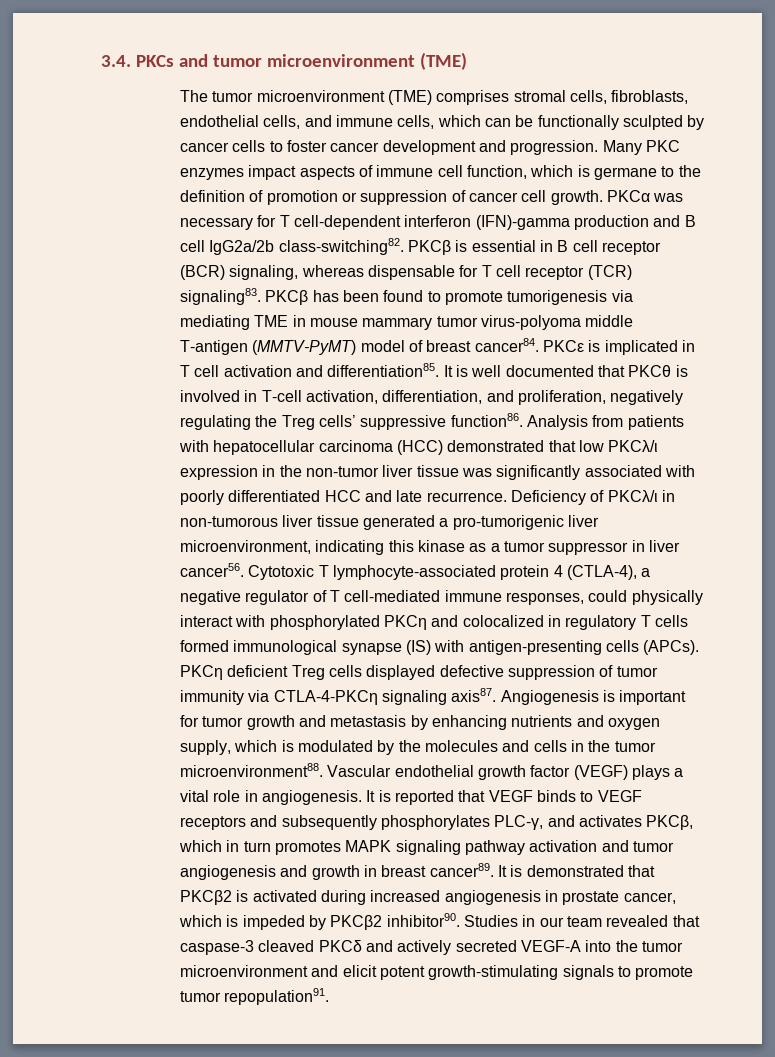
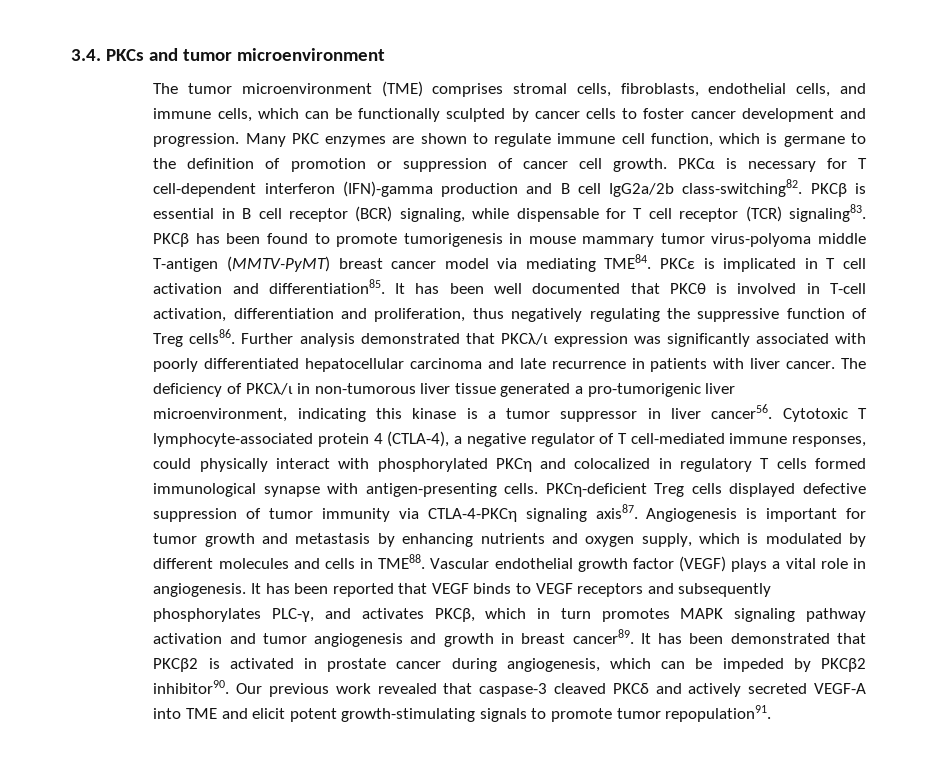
- 3.4. PKCs and tumor microenvironment (TME)
+ 3.4. PKCs and tumor microenvironment
- Many PKC enzymes impact aspects of immune cell function, which is germane to the definition of promotion or suppression of cancer cell growth.
+ Many PKC enzymes are shown to regulate immune cell function, which is germane to the definition of promotion or suppression of cancer cell growth.
- PKCα was necessary for T cell-dependent interferon (IFN)-gamma production and B cell IgG2a/2b class-switching82.
+ PKCα is necessary for T cell-dependent interferon (IFN)-gamma production and B cell IgG2a/2b class-switching82.
- PKCβ is essential in B cell receptor (BCR) signaling, whereas dispensable for T cell receptor (TCR) signaling83.
+ PKCβ is essential in B cell receptor (BCR) signaling, while dispensable for T cell receptor (TCR) signaling83.
- PKCβ has been found to promote tumorigenesis via mediating TME in mouse mammary tumor virus-polyoma middle T-antigen (MMTV-PyMT) model of breast cancer84.
+ PKCβ has been found to promote tumorigenesis in mouse mammary tumor virus-polyoma middle T-antigen (MMTV-PyMT) breast cancer model via mediating TME84.
- It is well documented that PKCθ is involved in T-cell activation, differentiation, and proliferation, negatively regulating the Treg cells’ suppressive function86. Analysis from patients with hepatocellular carcinoma (HCC) demonstrated that low PKCλ/ι expression in the non-tumor liver tissue was significantly associated with poorly differentiated HCC and late recurrence. Deficiency of PKCλ/ι in non-tumorous liver tissue generated a pro-tumorigenic liver microenvironment, indicating this kinase as a tumor suppressor in liver cancer56.
+ It has been well documented that PKCθ is involved in T-cell activation, differentiation and proliferation, thus negatively regulating the suppressive function of Treg cells86. Further analysis demonstrated that PKCλ/ι expression was significantly associated with poorly differentiated hepatocellular carcinoma and late recurrence in patients with liver cancer. The deficiency of PKCλ/ι in non-tumorous liver tissue generated a pro-tumorigenic liver microenvironment, indicating this kinase is a tumor suppressor in liver cancer56.
- Cytotoxic T lymphocyte-associated protein 4 (CTLA-4), a negative regulator of T cell-mediated immune responses, could physically interact with phosphorylated PKCη and colocalized in regulatory T cells formed immunological synapse (IS) with antigen-presenting cells (APCs). PKCη deficient Treg cells displayed defective suppression of tumor immunity via CTLA-4-PKCη signaling axis87.
+ Cytotoxic T lymphocyte-associated protein 4 (CTLA-4), a negative regulator of T cell-mediated immune responses, could physically interact with phosphorylated PKCη and colocalized in regulatory T cells formed immunological synapse with antigen-presenting cells. PKCη-deficient Treg cells displayed defective suppression of tumor immunity via CTLA-4-PKCη signaling axis87.
- Angiogenesis is important for tumor growth and metastasis by enhancing nutrients and oxygen supply, which is modulated by the molecules and cells in the tumor microenvironment88.
+ Angiogenesis is important for tumor growth and metastasis by enhancing nutrients and oxygen supply, which is modulated by different molecules and cells in TME88.
- It is reported that VEGF binds to VEGF receptors and subsequently phosphorylates PLC-γ, and activates PKCβ, which in turn promotes MAPK signaling pathway activation and tumor angiogenesis and growth in breast cancer89.
+ It has been reported that VEGF binds to VEGF receptors and subsequently phosphorylates PLC-γ, and activates PKCβ, which in turn promotes MAPK signaling pathway activation and tumor angiogenesis and growth in breast cancer89.
- It is demonstrated that PKCβ2 is activated during increased angiogenesis in prostate cancer, which is impeded by PKCβ2 inhibitor90. Studies in our team revealed that caspase-3 cleaved PKCδ and actively secreted VEGF-A into the tumor microenvironment and elicit potent growth-stimulating signals to promote tumor repopulation91.
+ It has been demonstrated that PKCβ2 is activated in prostate cancer during angiogenesis, which can be impeded by PKCβ2 inhibitor90. Our previous work revealed that caspase-3 cleaved PKCδ and actively secreted VEGF-A into TME and elicit potent growth-stimulating signals to promote tumor repopulation91.

